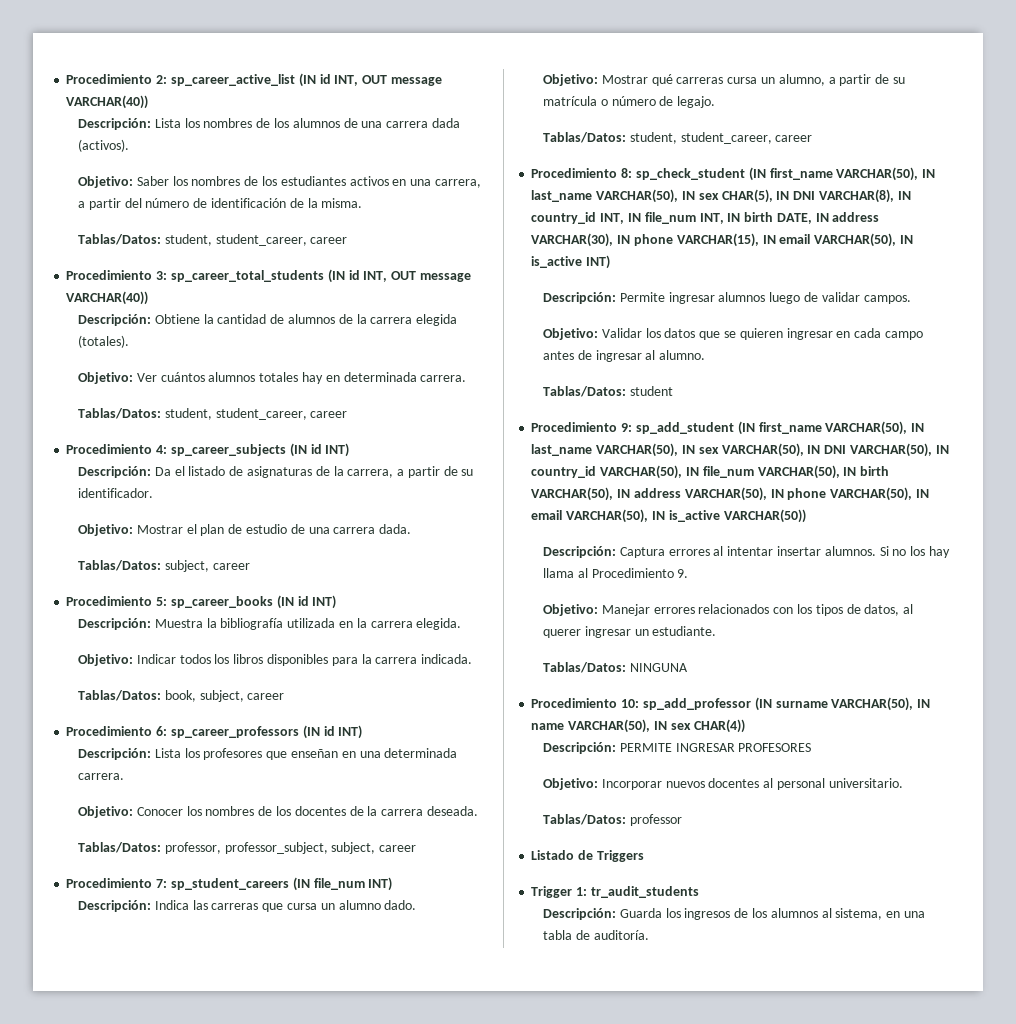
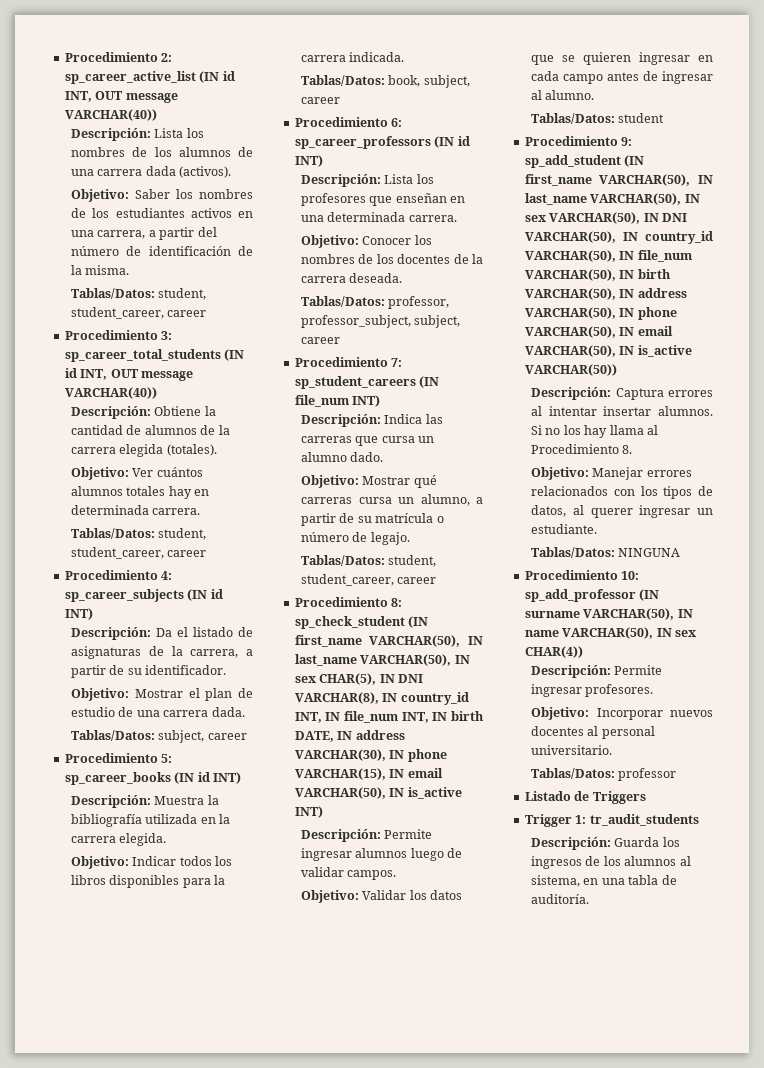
- Si no los hay llama al Procedimiento 9.
+ Si no los hay llama al Procedimiento 8.
- Descripción: PERMITE INGRESAR PROFESORES
+ Descripción: Permite ingresar profesores.

